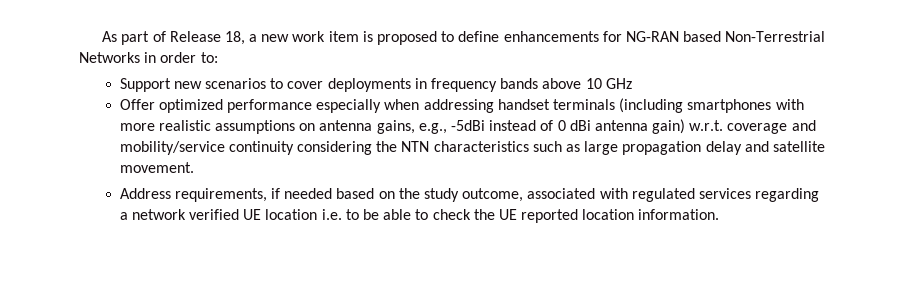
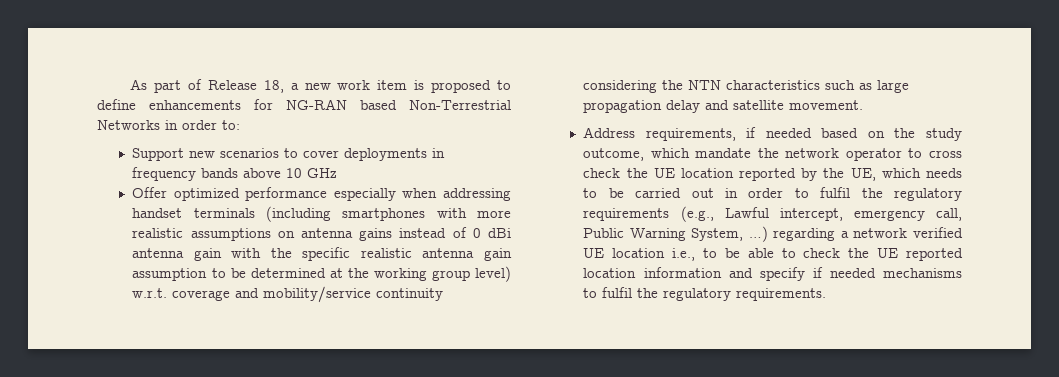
- Offer optimized performance especially when addressing handset terminals (including smartphones with more realistic assumptions on antenna gains, e.g., -5dBi instead of 0 dBi antenna gain) w.r.t. coverage and mobility/service continuity considering the NTN characteristics such as large propagation delay and satellite movement.
+ Offer optimized performance especially when addressing handset terminals (including smartphones with more realistic assumptions on antenna gains instead of 0 dBi antenna gain with the specific realistic antenna gain assumption to be determined at the working group level) w.r.t. coverage and mobility/service continuity considering the NTN characteristics such as large propagation delay and satellite movement.
- Address requirements, if needed based on the study outcome, associated with regulated services regarding a network verified UE location i.e. to be able to check the UE reported location information.
+ Address requirements, if needed based on the study outcome, which mandate the network operator to cross check the UE location reported by the UE, which needs to be carried out in order to fulfil the regulatory requirements (e.g., Lawful intercept, emergency call, Public Warning System, …) regarding a network verified UE location i.e., to be able to check the UE reported location information and specify if needed mechanisms to fulfil the regulatory requirements.

